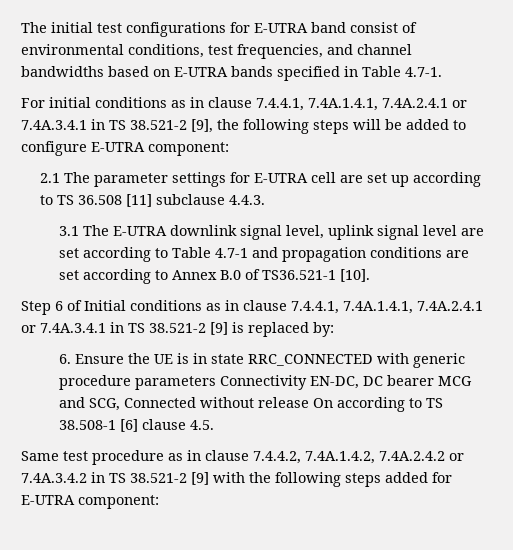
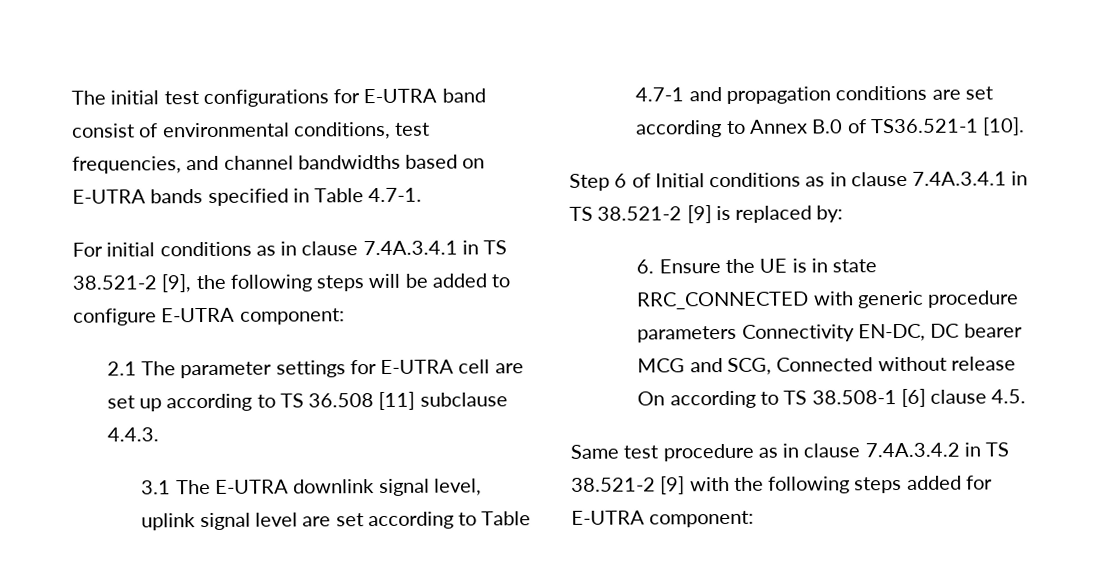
- For initial conditions as in clause 7.4.4.1, 7.4A.1.4.1, 7.4A.2.4.1 or 7.4A.3.4.1 in TS 38.521-2 [9], the following steps will be added to configure E-UTRA component:
+ For initial conditions as in clause 7.4A.3.4.1 in TS 38.521-2 [9], the following steps will be added to configure E-UTRA component:
- Step 6 of Initial conditions as in clause 7.4.4.1, 7.4A.1.4.1, 7.4A.2.4.1 or 7.4A.3.4.1 in TS 38.521-2 [9] is replaced by:
+ Step 6 of Initial conditions as in clause 7.4A.3.4.1 in TS 38.521-2 [9] is replaced by:
- Same test procedure as in clause 7.4.4.2, 7.4A.1.4.2, 7.4A.2.4.2 or 7.4A.3.4.2 in TS 38.521-2 [9] with the following steps added for E-UTRA component:
+ Same test procedure as in clause 7.4A.3.4.2 in TS 38.521-2 [9] with the following steps added for E-UTRA component:

